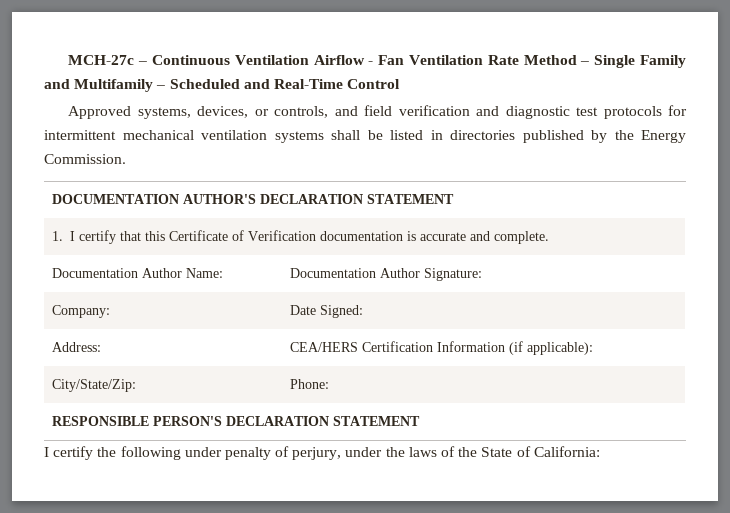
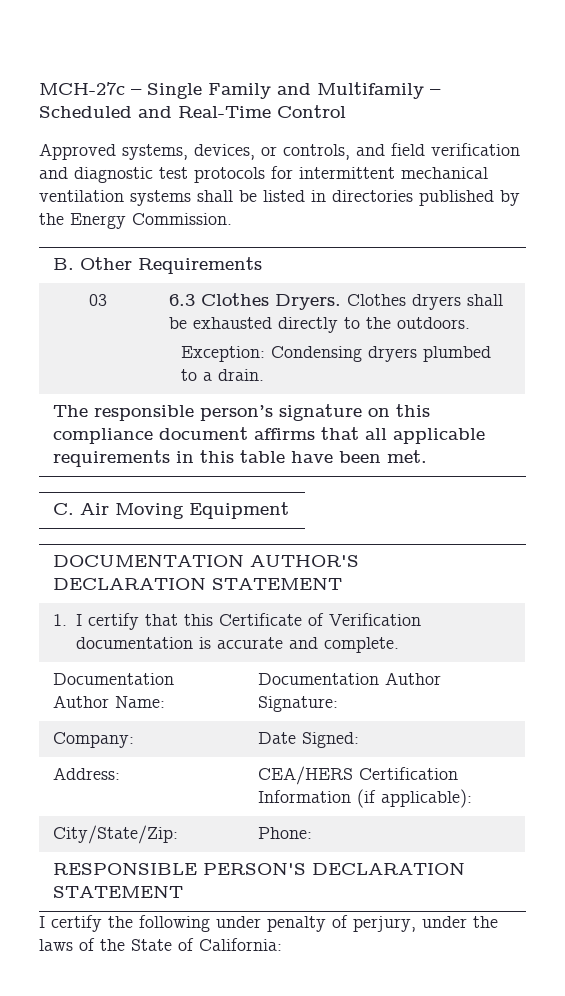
- MCH-27c – Continuous Ventilation Airflow - Fan Ventilation Rate Method – Single Family and Multifamily – Scheduled and Real-Time Control
+ MCH-27c – Single Family and Multifamily – Scheduled and Real-Time Control
+ B. Other Requirements
+ 03 | 6.3 Clothes Dryers. Clothes dryers shall be exhausted directly to the outdoors.
+ Exception: Condensing dryers plumbed to a drain.
+ The responsible person’s signature on this compliance document affirms that all applicable requirements in this table have been met.
+ C. Air Moving Equipment

